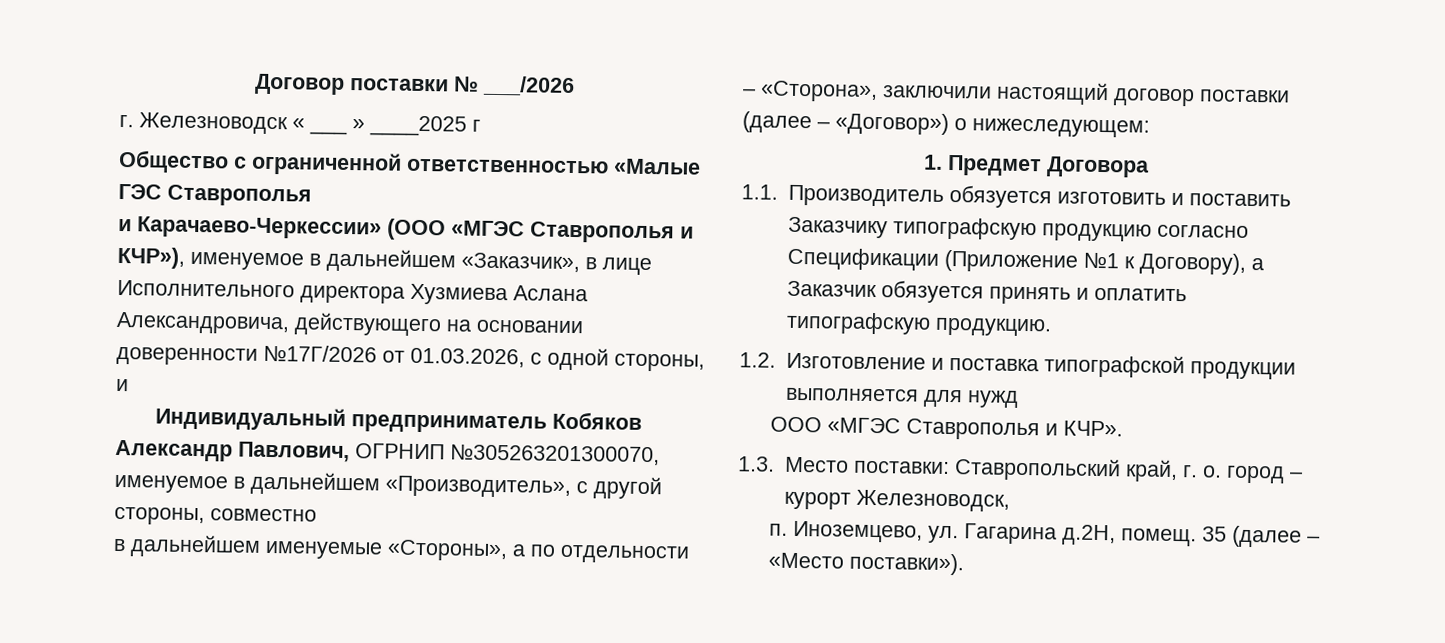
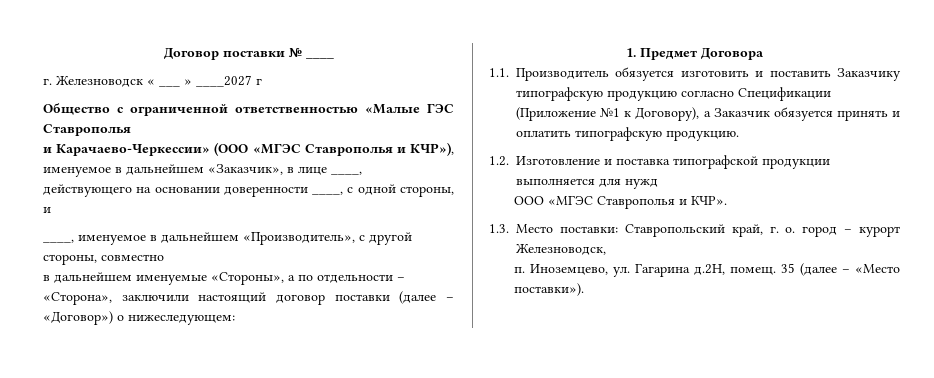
- Договор поставки № ___/2026
+ Договор поставки № ____
- г. Железноводск « ___ » ____2025 г
+ г. Железноводск « ___ » ____2027 г
- и Карачаево-Черкессии» (ООО «МГЭС Ставрополья и КЧР»), именуемое в дальнейшем «Заказчик», в лице Исполнительного директора Хузмиева Аслана Александровича, действующего на основании доверенности №17Г/2026 от 01.03.2026, с одной стороны, и
+ и Карачаево-Черкессии» (ООО «МГЭС Ставрополья и КЧР»), именуемое в дальнейшем «Заказчик», в лице ____, действующего на основании доверенности ____, с одной стороны, и
- Индивидуальный предприниматель Кобяков Александр Павлович, ОГРНИП №305263201300070, именуемое в дальнейшем «Производитель», с другой стороны, совместно
+ ____, именуемое в дальнейшем «Производитель», с другой стороны, совместно

